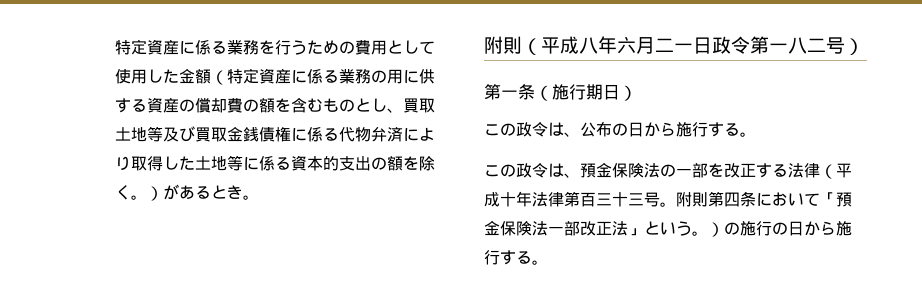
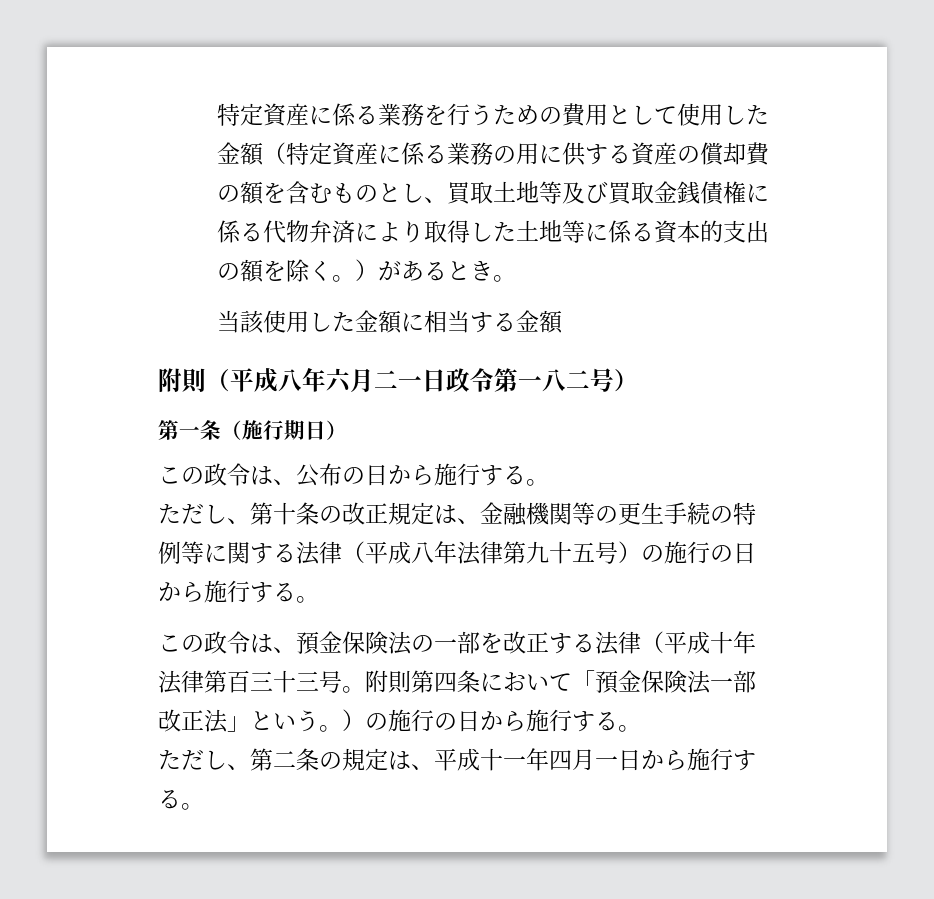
+ 当該使用した金額に相当する金額
+ ただし、第十条の改正規定は、金融機関等の更生手続の特例等に関する法律（平成八年法律第九十五号）の施行の日から施行する。
+ ただし、第二条の規定は、平成十一年四月一日から施行する。

